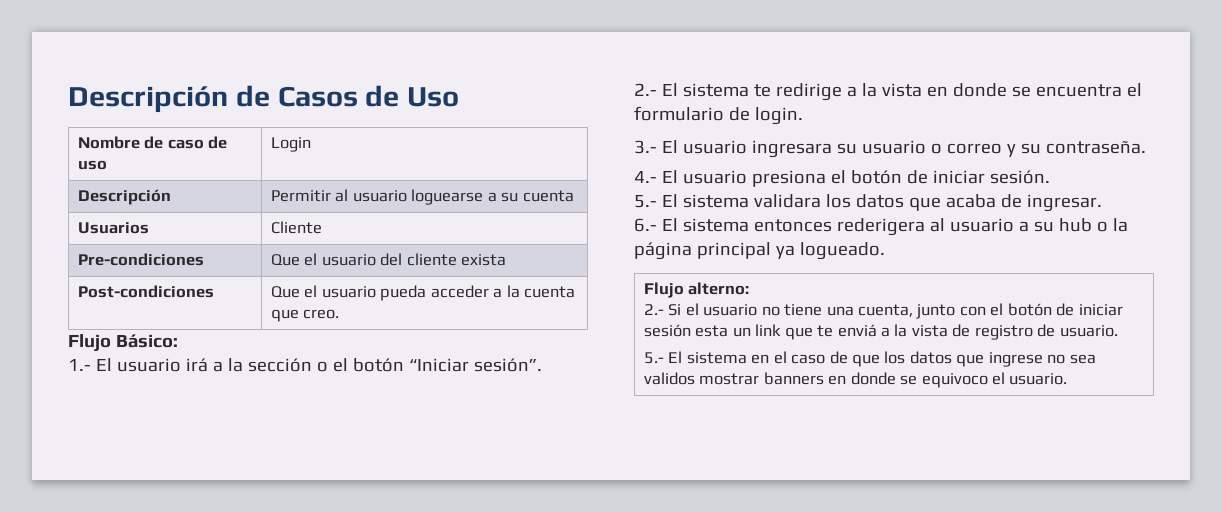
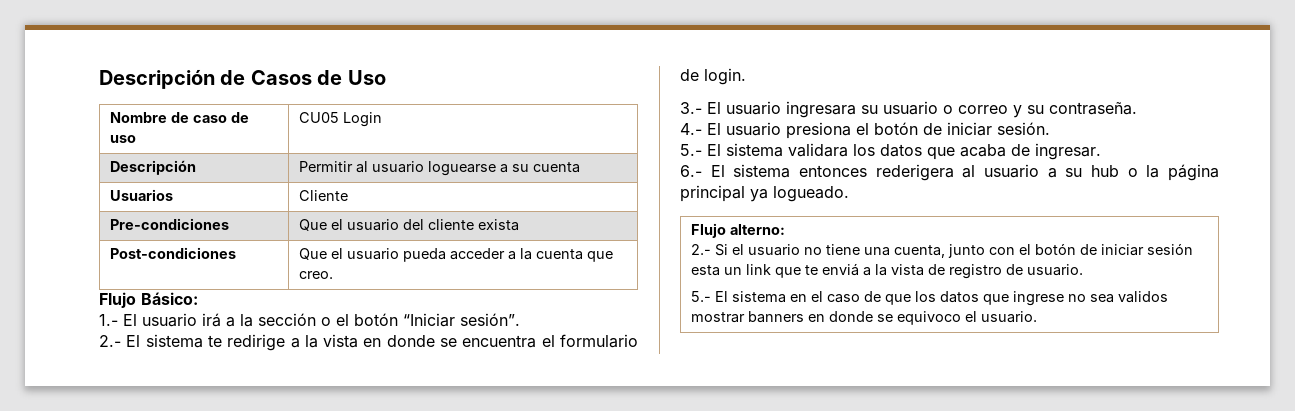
- Nombre de caso de uso | Login
+ Nombre de caso de uso | CU05 Login

